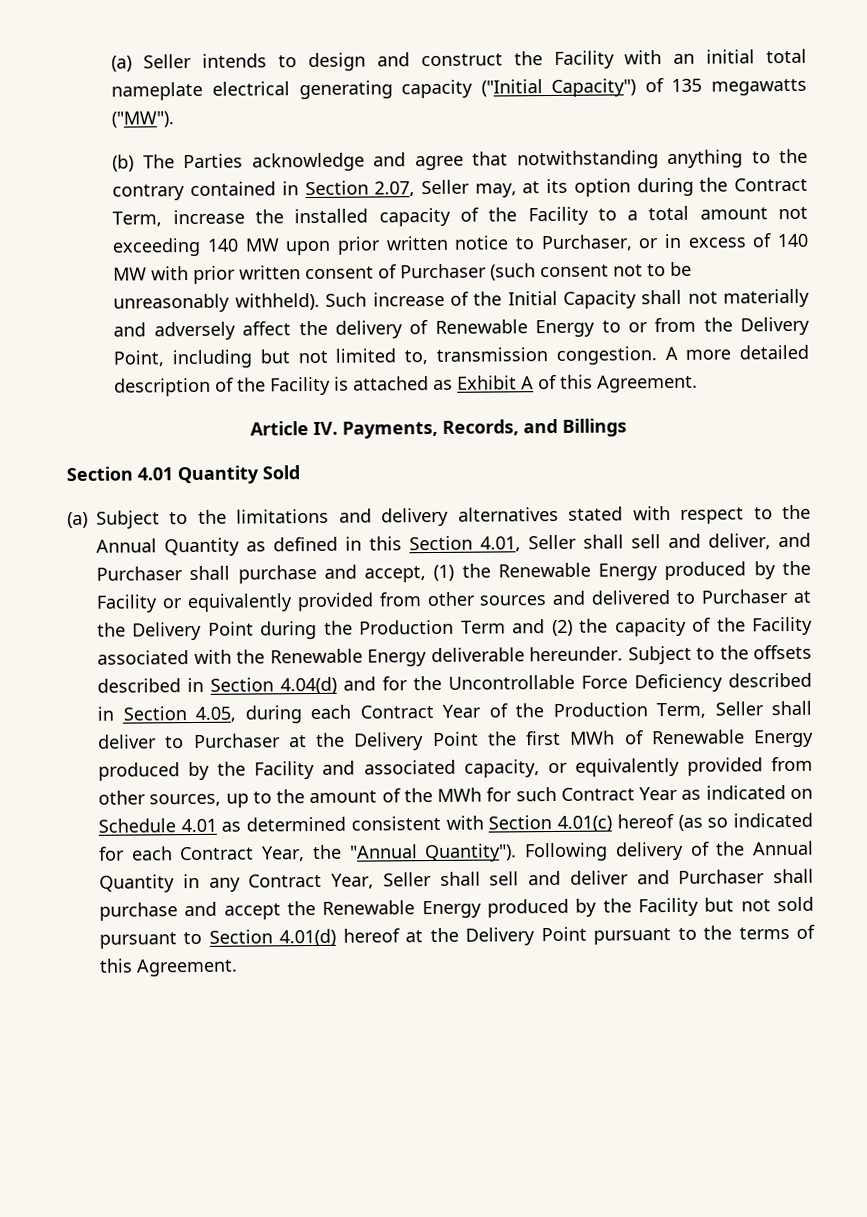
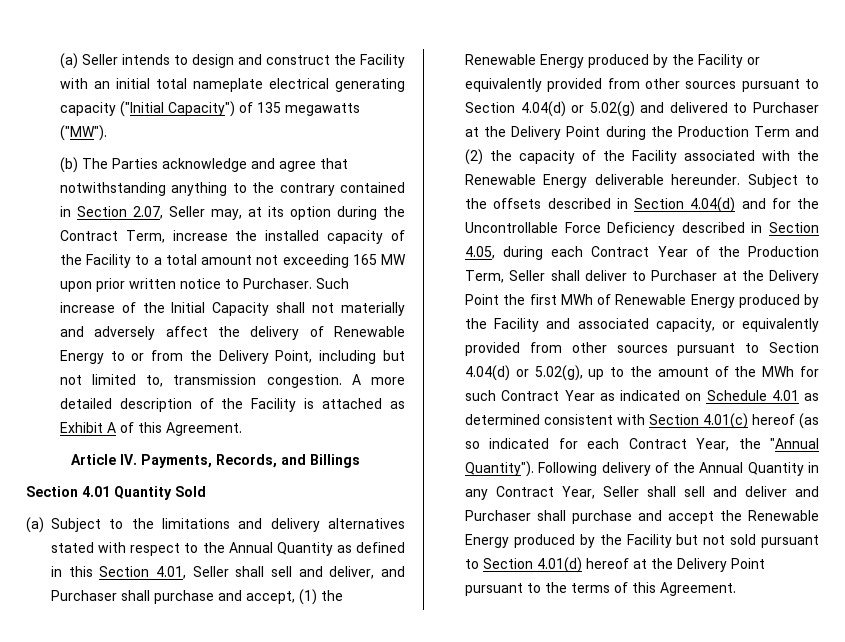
- (b) The Parties acknowledge and agree that notwithstanding anything to the contrary contained in Section 2.07, Seller may, at its option during the Contract Term, increase the installed capacity of the Facility to a total amount not exceeding 140 MW upon prior written notice to Purchaser, or in excess of 140 MW with prior written consent of Purchaser (such consent not to be unreasonably withheld).
+ (b) The Parties acknowledge and agree that notwithstanding anything to the contrary contained in Section 2.07, Seller may, at its option during the Contract Term, increase the installed capacity of the Facility to a total amount not exceeding 165 MW upon prior written notice to Purchaser.
- (a) Subject to the limitations and delivery alternatives stated with respect to the Annual Quantity as defined in this Section 4.01, Seller shall sell and deliver, and Purchaser shall purchase and accept, (1) the Renewable Energy produced by the Facility or equivalently provided from other sources and delivered to Purchaser at the Delivery Point during the Production Term and (2) the capacity of the Facility associated with the Renewable Energy deliverable hereunder.
+ (a) Subject to the limitations and delivery alternatives stated with respect to the Annual Quantity as defined in this Section 4.01, Seller shall sell and deliver, and Purchaser shall purchase and accept, (1) the Renewable Energy produced by the Facility or equivalently provided from other sources pursuant to Section 4.04(d) or 5.02(g) and delivered to Purchaser at the Delivery Point during the Production Term and (2) the capacity of the Facility associated with the Renewable Energy deliverable hereunder.
- Subject to the offsets described in Section 4.04(d) and for the Uncontrollable Force Deficiency described in Section 4.05, during each Contract Year of the Production Term, Seller shall deliver to Purchaser at the Delivery Point the first MWh of Renewable Energy produced by the Facility and associated capacity, or equivalently provided from other sources, up to the amount of the MWh for such Contract Year as indicated on Schedule 4.01 as determined consistent with Section 4.01(c) hereof (as so indicated for each Contract Year, the "Annual Quantity").
+ Subject to the offsets described in Section 4.04(d) and for the Uncontrollable Force Deficiency described in Section 4.05, during each Contract Year of the Production Term, Seller shall deliver to Purchaser at the Delivery Point the first MWh of Renewable Energy produced by the Facility and associated capacity, or equivalently provided from other sources pursuant to Section 4.04(d) or 5.02(g), up to the amount of the MWh for such Contract Year as indicated on Schedule 4.01 as determined consistent with Section 4.01(c) hereof (as so indicated for each Contract Year, the "Annual Quantity").

